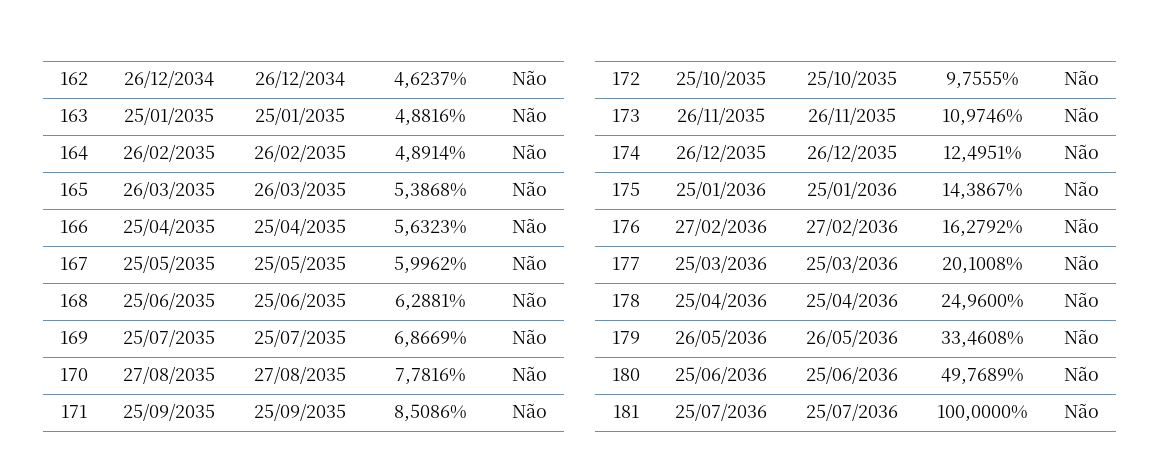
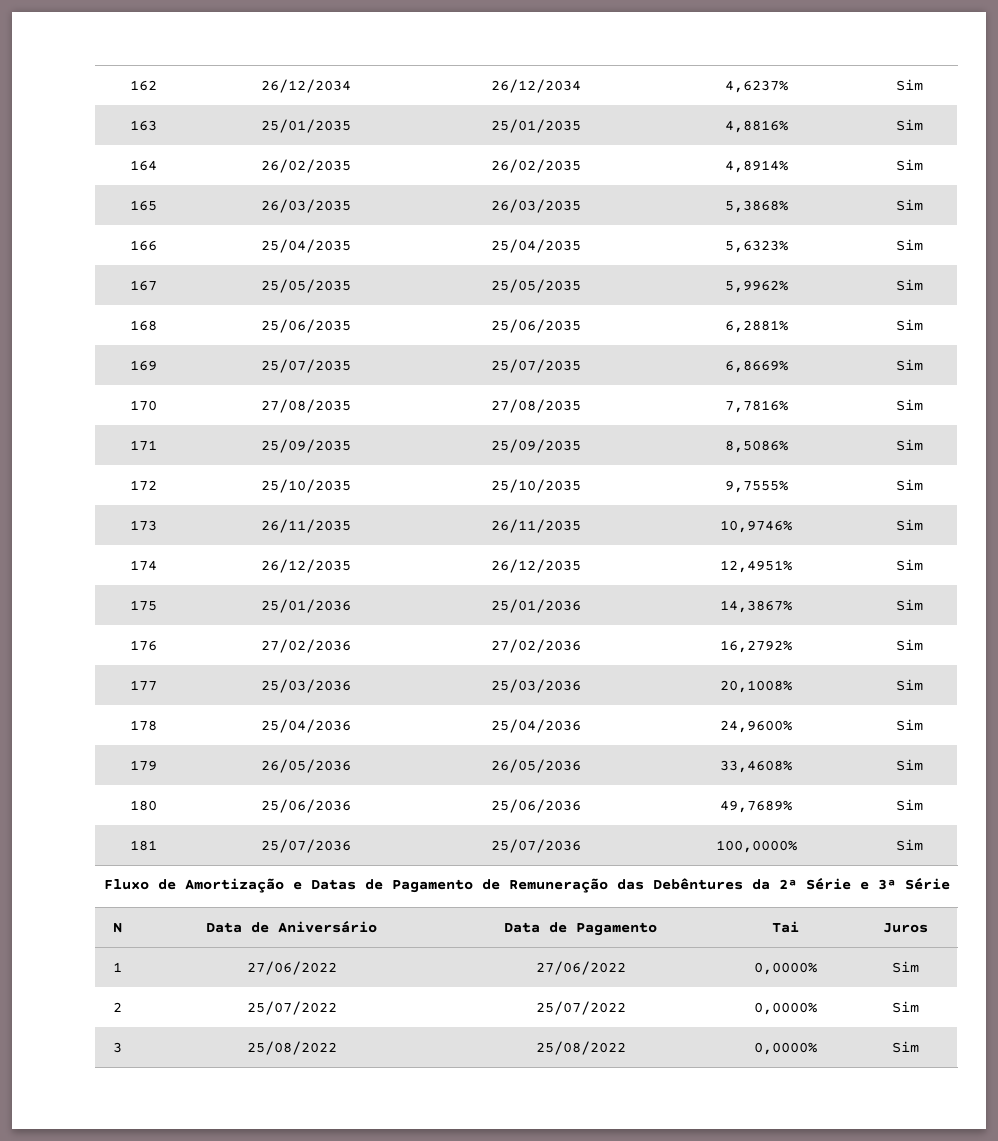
- 162 | 26/12/2034 | 26/12/2034 | 4,6237% | Não
+ 162 | 26/12/2034 | 26/12/2034 | 4,6237% | Sim
- 163 | 25/01/2035 | 25/01/2035 | 4,8816% | Não
+ 163 | 25/01/2035 | 25/01/2035 | 4,8816% | Sim
- 164 | 26/02/2035 | 26/02/2035 | 4,8914% | Não
+ 164 | 26/02/2035 | 26/02/2035 | 4,8914% | Sim
- 165 | 26/03/2035 | 26/03/2035 | 5,3868% | Não
+ 165 | 26/03/2035 | 26/03/2035 | 5,3868% | Sim
- 166 | 25/04/2035 | 25/04/2035 | 5,6323% | Não
+ 166 | 25/04/2035 | 25/04/2035 | 5,6323% | Sim
- 167 | 25/05/2035 | 25/05/2035 | 5,9962% | Não
+ 167 | 25/05/2035 | 25/05/2035 | 5,9962% | Sim
- 168 | 25/06/2035 | 25/06/2035 | 6,2881% | Não
+ 168 | 25/06/2035 | 25/06/2035 | 6,2881% | Sim
- 169 | 25/07/2035 | 25/07/2035 | 6,8669% | Não
+ 169 | 25/07/2035 | 25/07/2035 | 6,8669% | Sim
- 170 | 27/08/2035 | 27/08/2035 | 7,7816% | Não
+ 170 | 27/08/2035 | 27/08/2035 | 7,7816% | Sim
- 171 | 25/09/2035 | 25/09/2035 | 8,5086% | Não
+ 171 | 25/09/2035 | 25/09/2035 | 8,5086% | Sim
- 172 | 25/10/2035 | 25/10/2035 | 9,7555% | Não
+ 172 | 25/10/2035 | 25/10/2035 | 9,7555% | Sim
- 173 | 26/11/2035 | 26/11/2035 | 10,9746% | Não
+ 173 | 26/11/2035 | 26/11/2035 | 10,9746% | Sim
- 174 | 26/12/2035 | 26/12/2035 | 12,4951% | Não
+ 174 | 26/12/2035 | 26/12/2035 | 12,4951% | Sim
- 175 | 25/01/2036 | 25/01/2036 | 14,3867% | Não
+ 175 | 25/01/2036 | 25/01/2036 | 14,3867% | Sim
- 176 | 27/02/2036 | 27/02/2036 | 16,2792% | Não
+ 176 | 27/02/2036 | 27/02/2036 | 16,2792% | Sim
- 177 | 25/03/2036 | 25/03/2036 | 20,1008% | Não
+ 177 | 25/03/2036 | 25/03/2036 | 20,1008% | Sim
- 178 | 25/04/2036 | 25/04/2036 | 24,9600% | Não
+ 178 | 25/04/2036 | 25/04/2036 | 24,9600% | Sim
- 179 | 26/05/2036 | 26/05/2036 | 33,4608% | Não
+ 179 | 26/05/2036 | 26/05/2036 | 33,4608% | Sim
- 180 | 25/06/2036 | 25/06/2036 | 49,7689% | Não
+ 180 | 25/06/2036 | 25/06/2036 | 49,7689% | Sim
- 181 | 25/07/2036 | 25/07/2036 | 100,0000% | Não
+ 181 | 25/07/2036 | 25/07/2036 | 100,0000% | Sim
+ Fluxo de Amortização e Datas de Pagamento de Remuneração das Debêntures da 2ª Série e 3ª Série
+ N | Data de Aniversário | Data de Pagamento | Tai | Juros
+ 1 | 27/06/2022 | 27/06/2022 | 0,0000% | Sim
+ 2 | 25/07/2022 | 25/07/2022 | 0,0000% | Sim
+ 3 | 25/08/2022 | 25/08/2022 | 0,0000% | Sim

